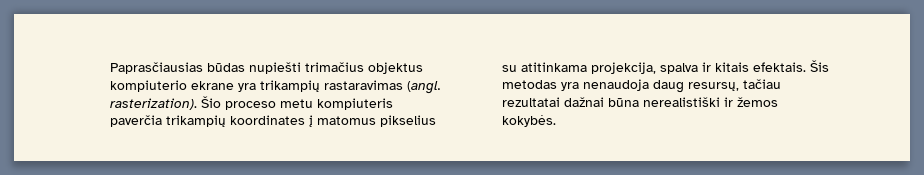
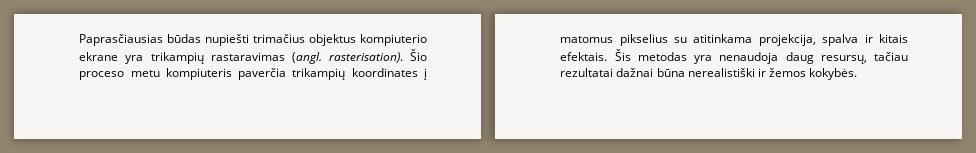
- Paprasčiausias būdas nupiešti trimačius objektus kompiuterio ekrane yra trikampių rastaravimas (angl. rasterization).
+ Paprasčiausias būdas nupiešti trimačius objektus kompiuterio ekrane yra trikampių rastaravimas (angl. rasterisation).

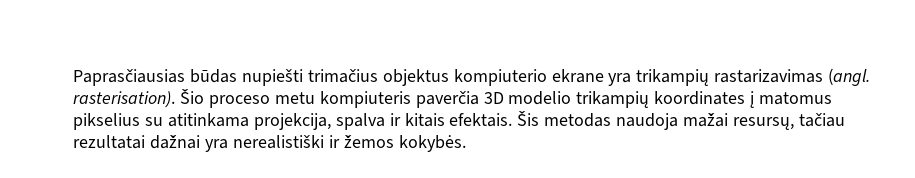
- Paprasčiausias būdas nupiešti trimačius objektus kompiuterio ekrane yra trikampių rastaravimas (angl. rasterisation).
+ Paprasčiausias būdas nupiešti trimačius objektus kompiuterio ekrane yra trikampių rastarizavimas (angl. rasterisation).
- Šio proceso metu kompiuteris paverčia trikampių koordinates į matomus pikselius su atitinkama projekcija, spalva ir kitais efektais.
+ Šio proceso metu kompiuteris paverčia 3D modelio trikampių koordinates į matomus pikselius su atitinkama projekcija, spalva ir kitais efektais.
- Šis metodas yra nenaudoja daug resursų, tačiau rezultatai dažnai būna nerealistiški ir žemos kokybės.
+ Šis metodas naudoja mažai resursų, tačiau rezultatai dažnai yra nerealistiški ir žemos kokybės.

